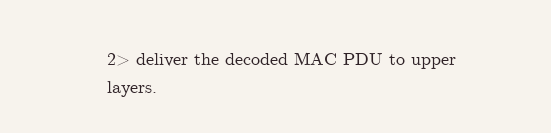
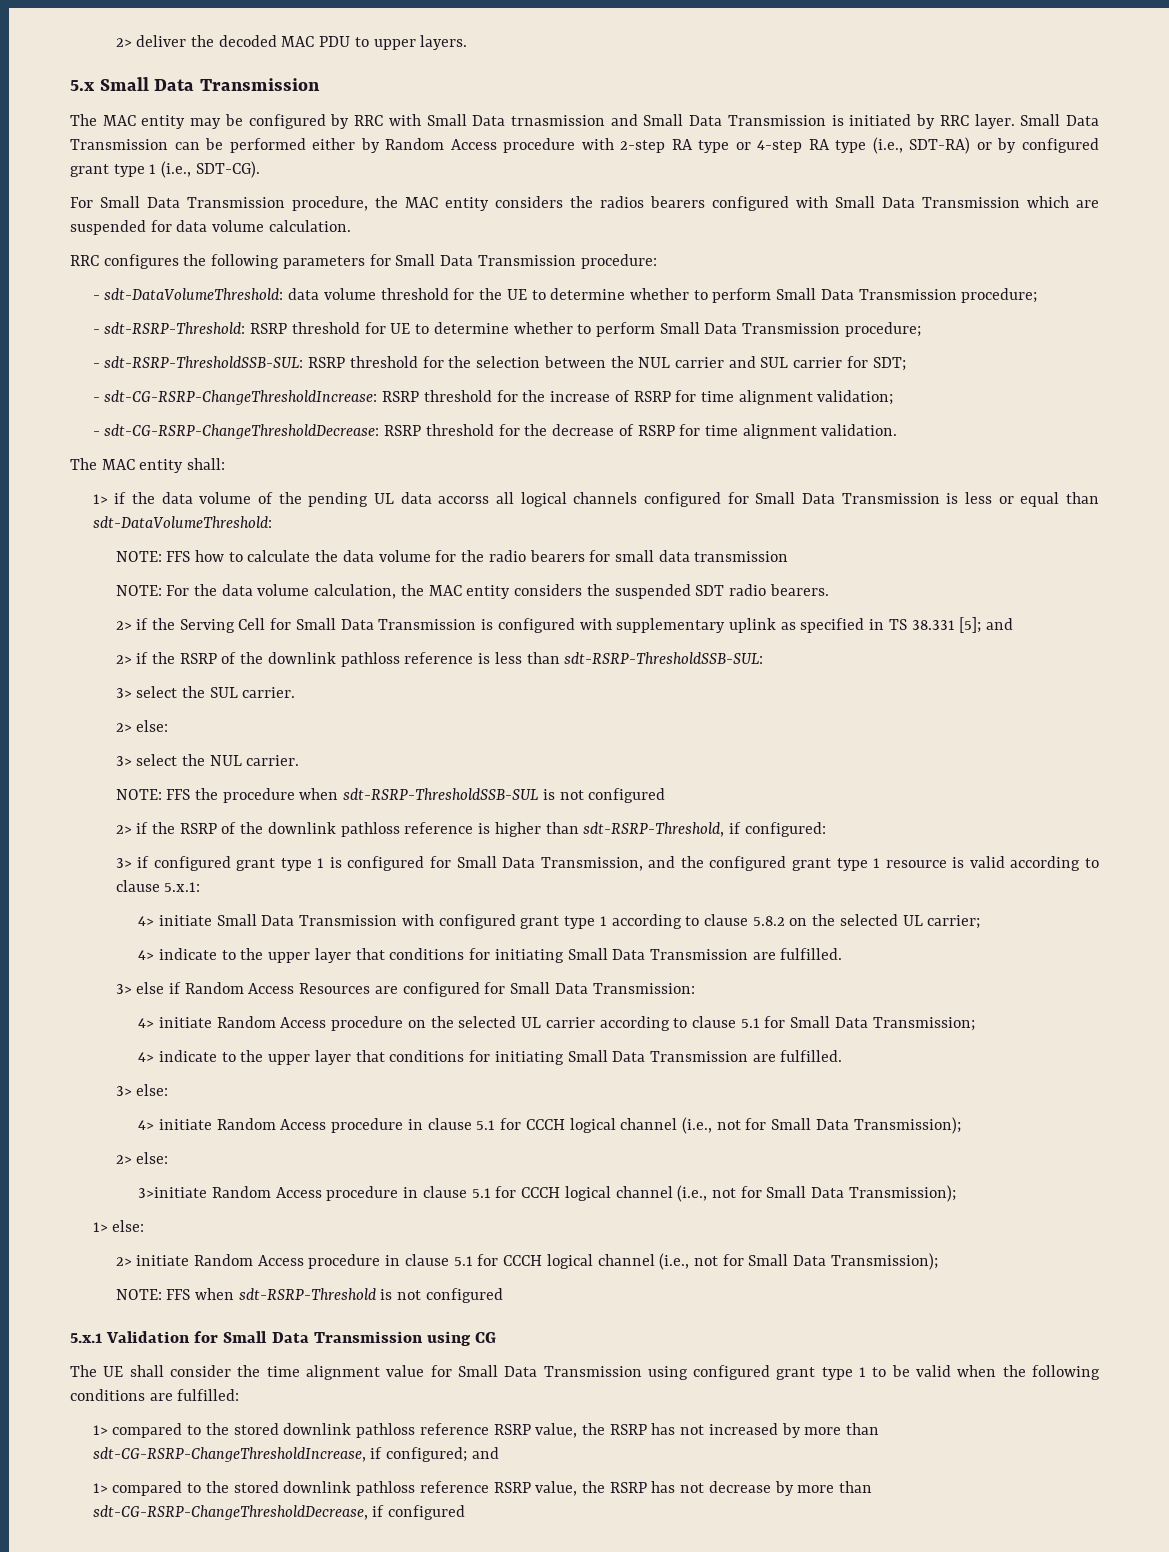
+ 5.x Small Data Transmission
+ The MAC entity may be configured by RRC with Small Data trnasmission and Small Data Transmission is initiated by RRC layer. Small Data Transmission can be performed either by Random Access procedure with 2-step RA type or 4-step RA type (i.e., SDT-RA) or by configured grant type 1 (i.e., SDT-CG).
+ For Small Data Transmission procedure, the MAC entity considers the radios bearers configured with Small Data Transmission which are suspended for data volume calculation.
+ RRC configures the following parameters for Small Data Transmission procedure:
+ - sdt-DataVolumeThreshold: data volume threshold for the UE to determine whether to perform Small Data Transmission procedure;
+ - sdt-RSRP-Threshold: RSRP threshold for UE to determine whether to perform Small Data Transmission procedure;
+ - sdt-RSRP-ThresholdSSB-SUL: RSRP threshold for the selection between the NUL carrier and SUL carrier for SDT;
+ - sdt-CG-RSRP-ChangeThresholdIncrease: RSRP threshold for the increase of RSRP for time alignment validation;
+ - sdt-CG-RSRP-ChangeThresholdDecrease: RSRP threshold for the decrease of RSRP for time alignment validation.
+ The MAC entity shall:
+ 1> if the data volume of the pending UL data accorss all logical channels configured for Small Data Transmission is less or equal than sdt-DataVolumeThreshold:
+ NOTE: FFS how to calculate the data volume for the radio bearers for small data transmission
+ NOTE: For the data volume calculation, the MAC entity considers the suspended SDT radio bearers.
+ 2> if the Serving Cell for Small Data Transmission is configured with supplementary uplink as specified in TS 38.331 [5]; and
+ 2> if the RSRP of the downlink pathloss reference is less than sdt-RSRP-ThresholdSSB-SUL:
+ 3> select the SUL carrier.
+ 2> else:
+ 3> select the NUL carrier.
+ NOTE: FFS the procedure when sdt-RSRP-ThresholdSSB-SUL is not configured
+ 2> if the RSRP of the downlink pathloss reference is higher than sdt-RSRP-Threshold, if configured:
+ 3> if configured grant type 1 is configured for Small Data Transmission, and the configured grant type 1 resource is valid according to clause 5.x.1:
+ 4> initiate Small Data Transmission with configured grant type 1 according to clause 5.8.2 on the selected UL carrier;
+ 4> indicate to the upper layer that conditions for initiating Small Data Transmission are fulfilled.
+ 3> else if Random Access Resources are configured for Small Data Transmission:
+ 4> initiate Random Access procedure on the selected UL carrier according to clause 5.1 for Small Data Transmission;
+ 4> indicate to the upper layer that conditions for initiating Small Data Transmission are fulfilled.
+ 3> else:
+ 4> initiate Random Access procedure in clause 5.1 for CCCH logical channel (i.e., not for Small Data Transmission);
+ 2> else:
+ 3>initiate Random Access procedure in clause 5.1 for CCCH logical channel (i.e., not for Small Data Transmission);
+ 1> else:
+ 2> initiate Random Access procedure in clause 5.1 for CCCH logical channel (i.e., not for Small Data Transmission);
+ NOTE: FFS when sdt-RSRP-Threshold is not configured
+ 5.x.1 Validation for Small Data Transmission using CG
+ The UE shall consider the time alignment value for Small Data Transmission using configured grant type 1 to be valid when the following conditions are fulfilled:
+ 1> compared to the stored downlink pathloss reference RSRP value, the RSRP has not increased by more than sdt-CG-RSRP-ChangeThresholdIncrease, if configured; and
+ 1> compared to the stored downlink pathloss reference RSRP value, the RSRP has not decrease by more than sdt-CG-RSRP-ChangeThresholdDecrease, if configured

